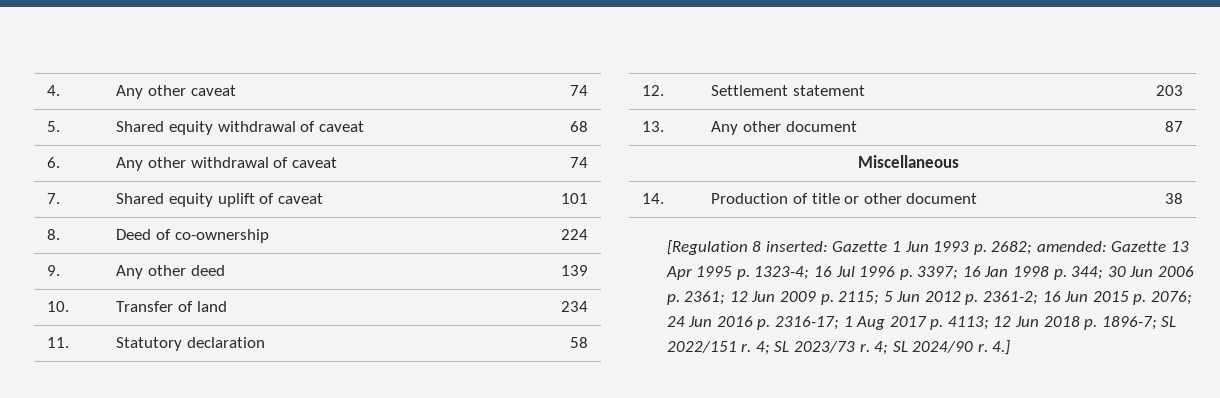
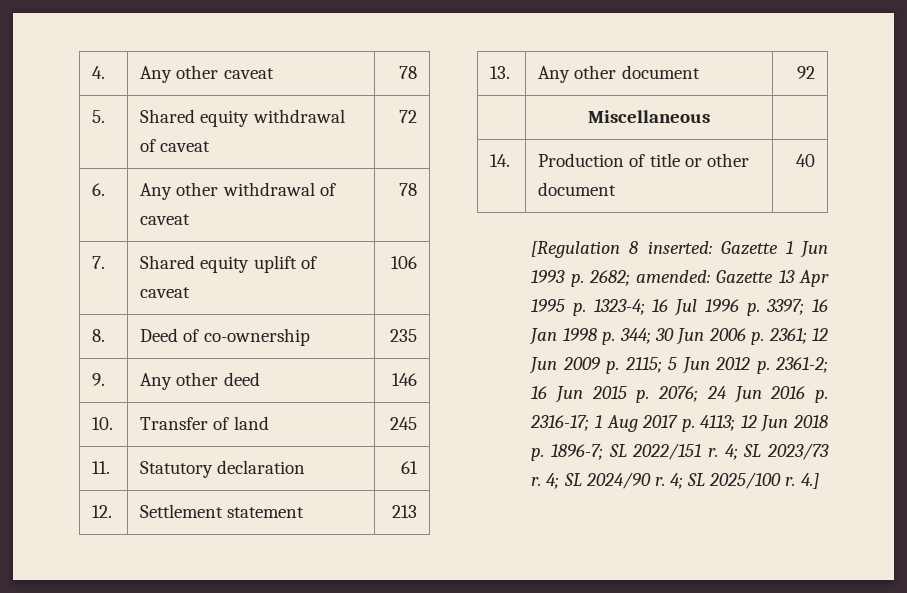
- 4. | Any other caveat | 74
+ 4. | Any other caveat | 78
- 5. | Shared equity withdrawal of caveat | 68
+ 5. | Shared equity withdrawal of caveat | 72
- 6. | Any other withdrawal of caveat | 74
+ 6. | Any other withdrawal of caveat | 78
- 7. | Shared equity uplift of caveat | 101
+ 7. | Shared equity uplift of caveat | 106
- 8. | Deed of co-ownership | 224
+ 8. | Deed of co-ownership | 235
- 9. | Any other deed | 139
+ 9. | Any other deed | 146
- 10. | Transfer of land | 234
+ 10. | Transfer of land | 245
- 11. | Statutory declaration | 58
+ 11. | Statutory declaration | 61
- 12. | Settlement statement | 203
+ 12. | Settlement statement | 213
- 13. | Any other document | 87
+ 13. | Any other document | 92
- 14. | Production of title or other document | 38
+ 14. | Production of title or other document | 40
+ 4; SL 2025/100 r.

